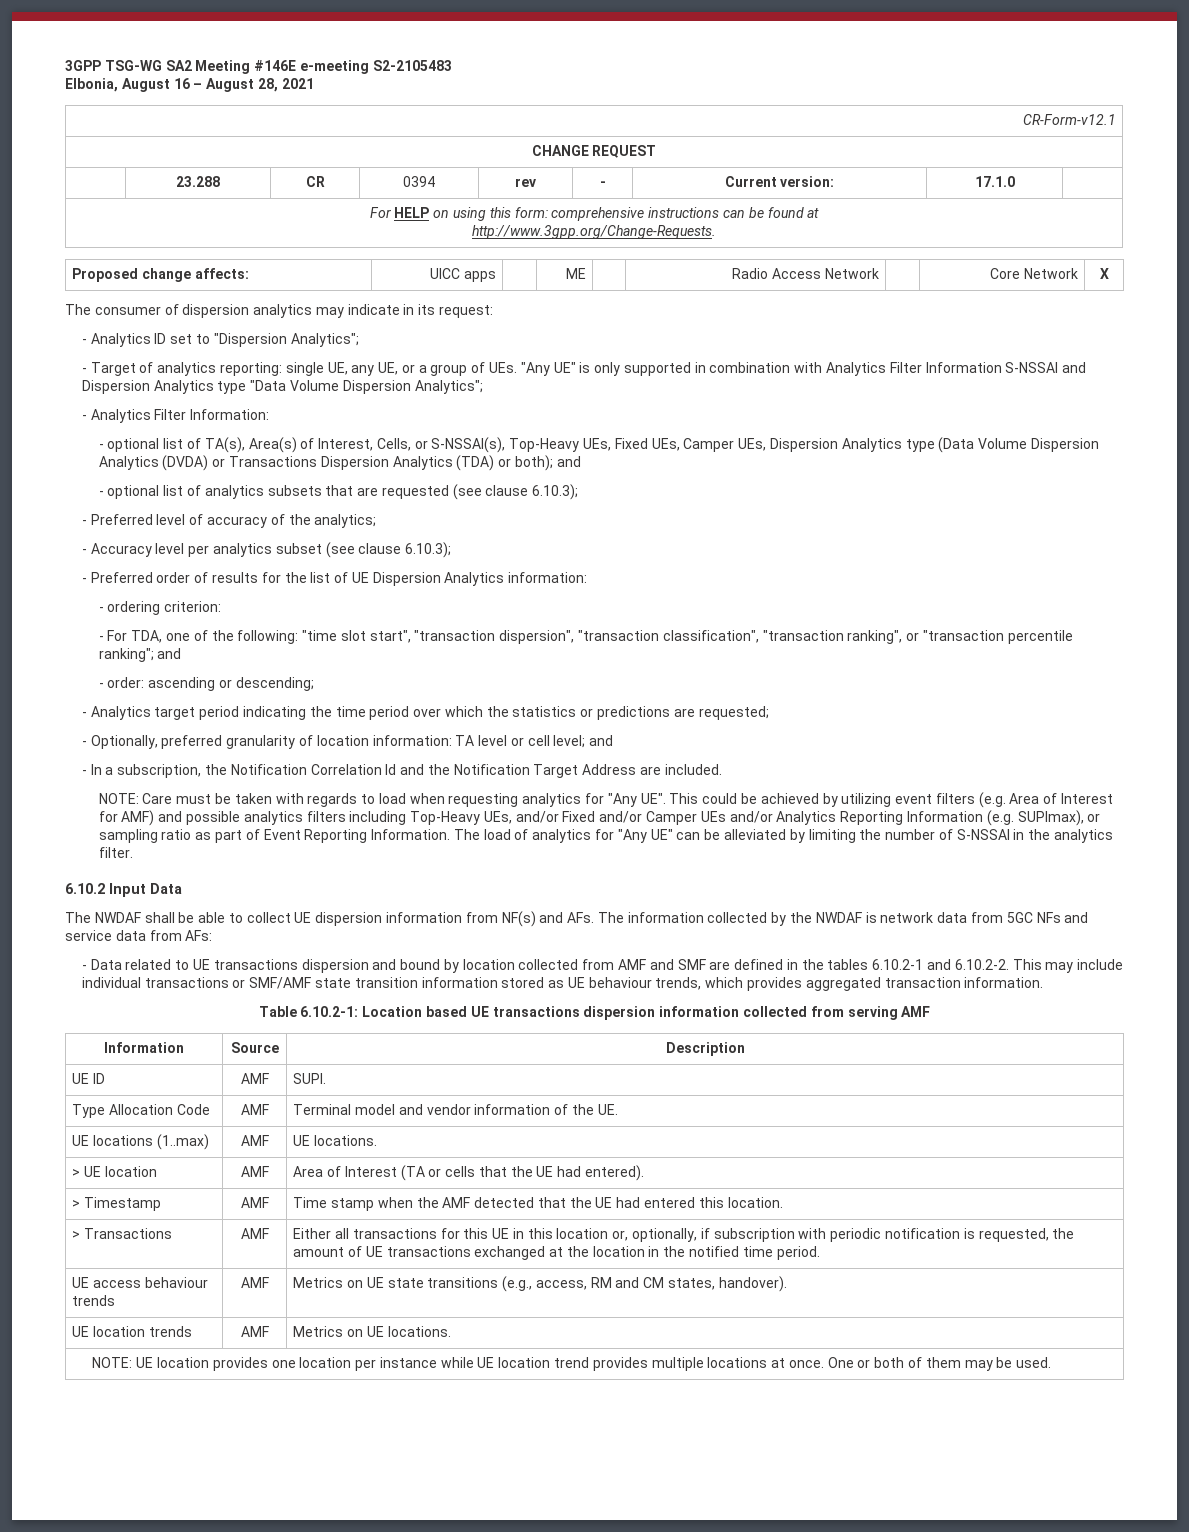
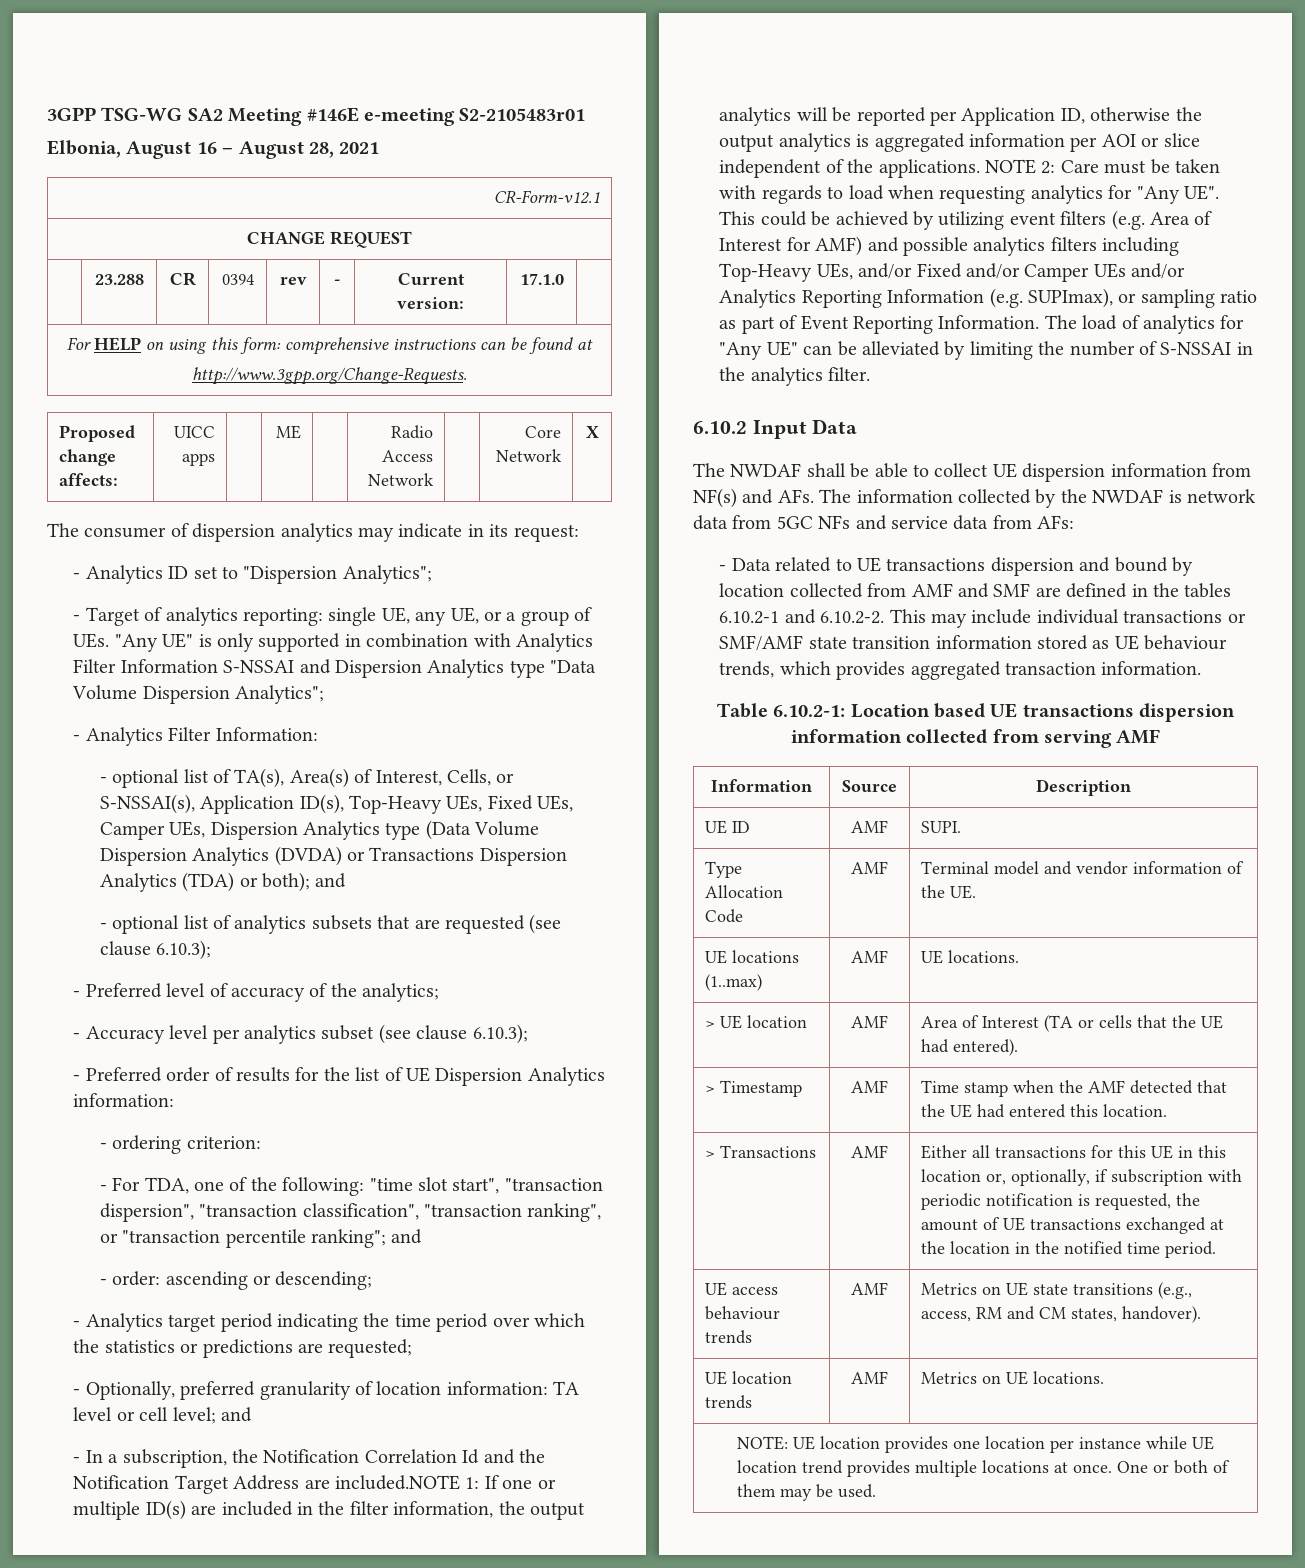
- 3GPP TSG-WG SA2 Meeting #146E e-meeting S2-2105483
+ 3GPP TSG-WG SA2 Meeting #146E e-meeting S2-2105483r01
- - optional list of TA(s), Area(s) of Interest, Cells, or S-NSSAI(s), Top-Heavy UEs, Fixed UEs, Camper UEs, Dispersion Analytics type (Data Volume Dispersion Analytics (DVDA) or Transactions Dispersion Analytics (TDA) or both); and
+ - optional list of TA(s), Area(s) of Interest, Cells, or S-NSSAI(s), Application ID(s), Top-Heavy UEs, Fixed UEs, Camper UEs, Dispersion Analytics type (Data Volume Dispersion Analytics (DVDA) or Transactions Dispersion Analytics (TDA) or both); and
- - In a subscription, the Notification Correlation Id and the Notification Target Address are included.
- NOTE:
+ - In a subscription, the Notification Correlation Id and the Notification Target Address are included.NOTE 1: If one or multiple ID(s) are included in the filter information, the output analytics will be reported per Application ID, otherwise the output analytics is aggregated information per AOI or slice independent of the applications. NOTE 2:

